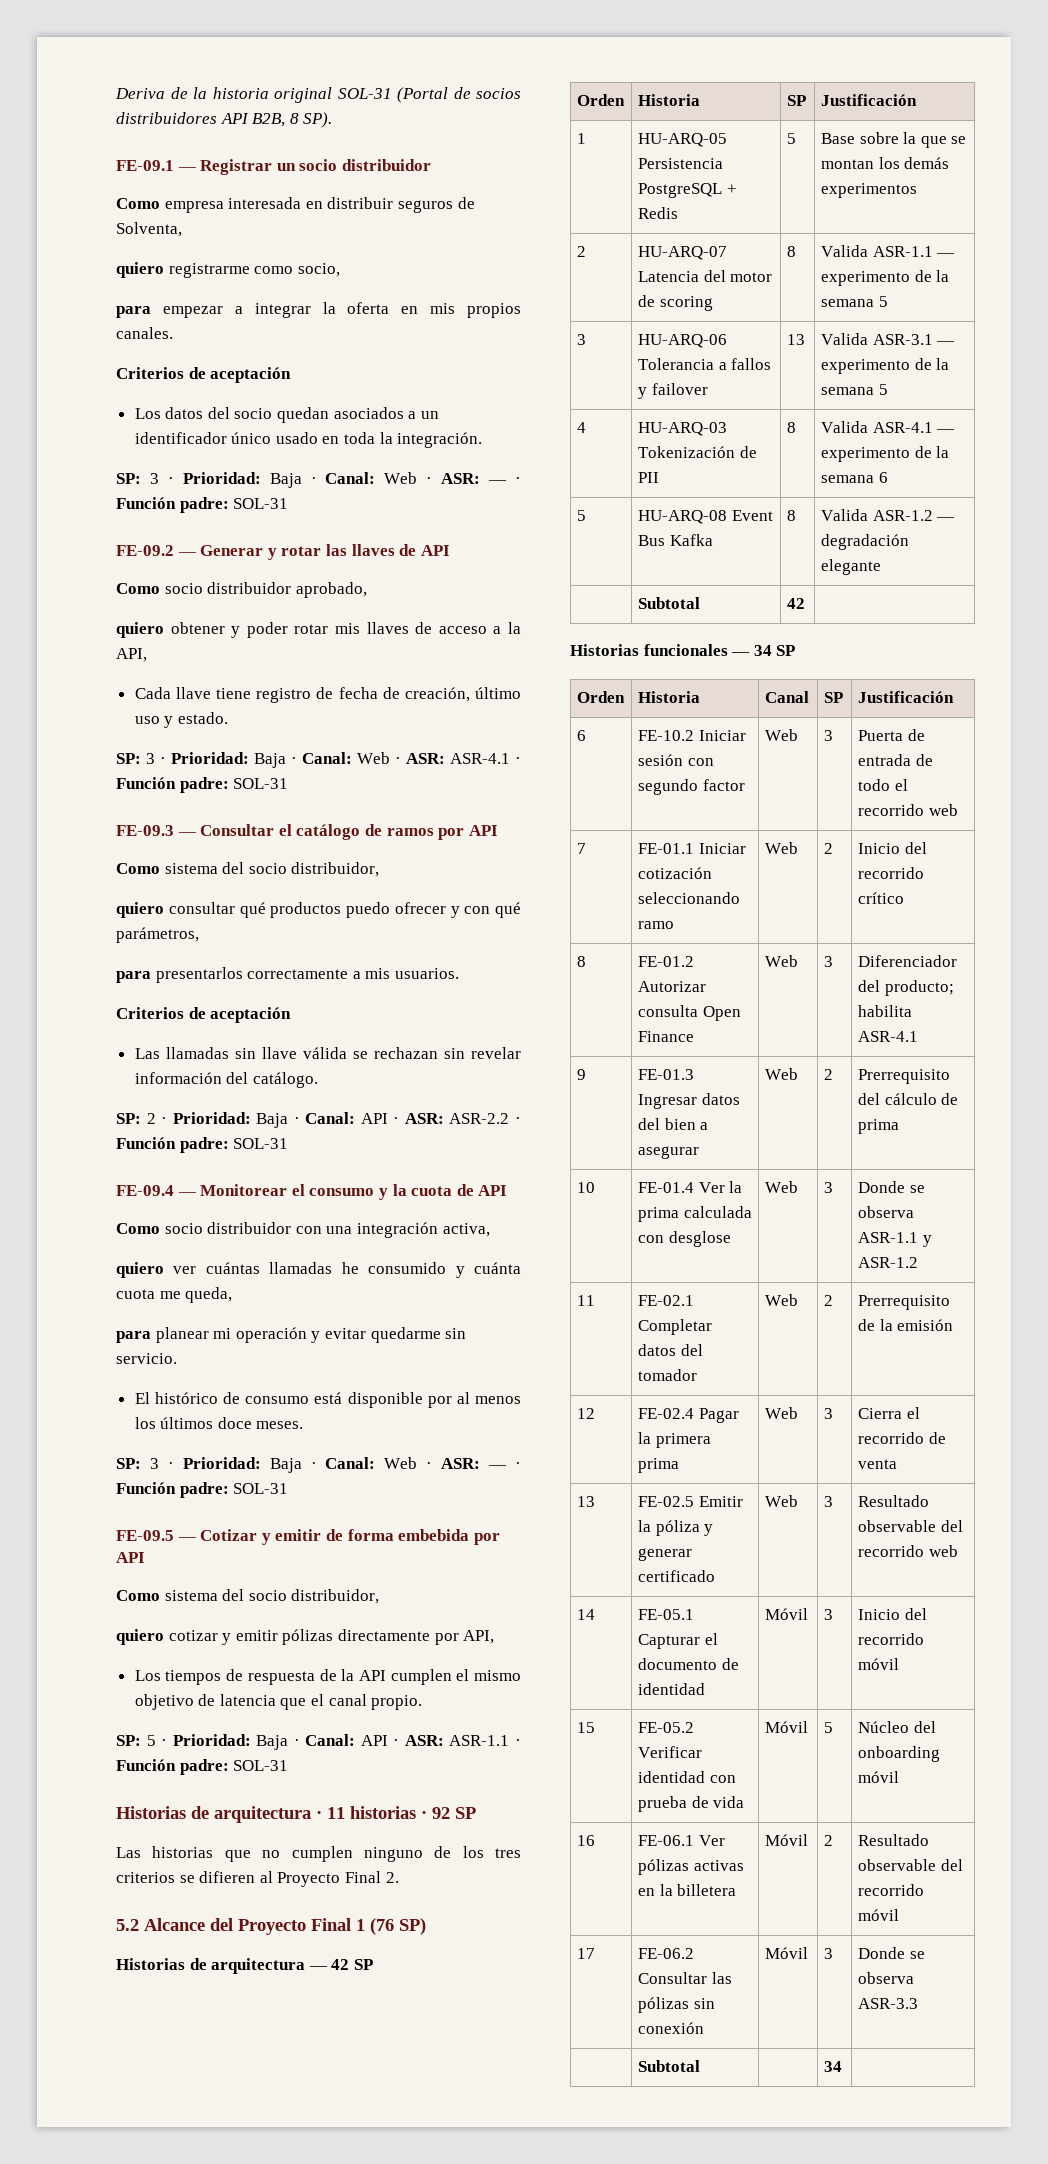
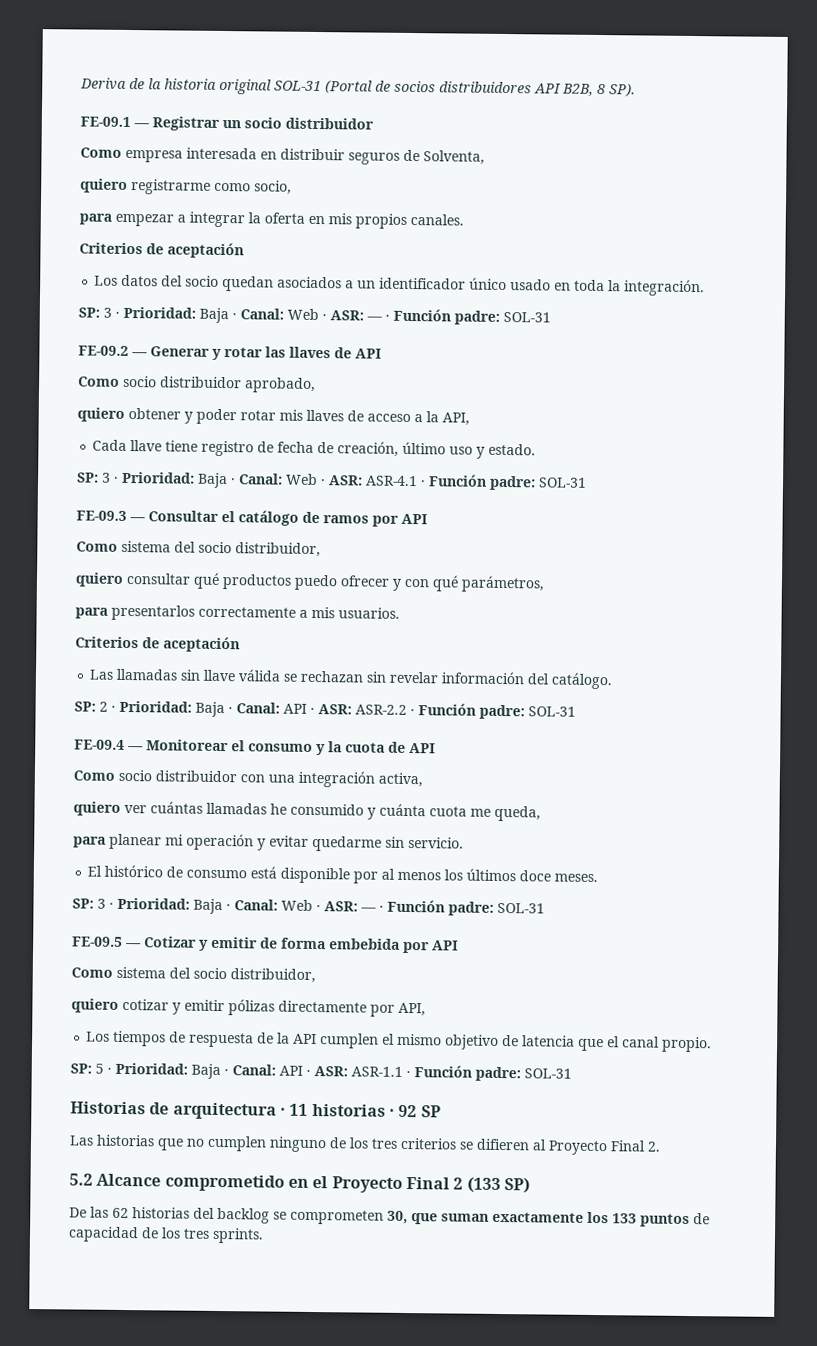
- 5.2 Alcance del Proyecto Final 1 (76 SP)
- Historias de arquitectura — 42 SP
- Orden | Historia | SP | Justificación
- 1 | HU-ARQ-05 Persistencia PostgreSQL + Redis | 5 | Base sobre la que se montan los demás experimentos
- 2 | HU-ARQ-07 Latencia del motor de scoring | 8 | Valida ASR-1.1 — experimento de la semana 5
- 3 | HU-ARQ-06 Tolerancia a fallos y failover | 13 | Valida ASR-3.1 — experimento de la semana 5
- 4 | HU-ARQ-03 Tokenización de PII | 8 | Valida ASR-4.1 — experimento de la semana 6
- 5 | HU-ARQ-08 Event Bus Kafka | 8 | Valida ASR-1.2 — degradación elegante
- | Subtotal | 42 |
- Historias funcionales — 34 SP
- Orden | Historia | Canal | SP | Justificación
- 6 | FE-10.2 Iniciar sesión con segundo factor | Web | 3 | Puerta de entrada de todo el recorrido web
- 7 | FE-01.1 Iniciar cotización seleccionando ramo | Web | 2 | Inicio del recorrido crítico
- 8 | FE-01.2 Autorizar consulta Open Finance | Web | 3 | Diferenciador del producto; habilita ASR-4.1
- 9 | FE-01.3 Ingresar datos del bien a asegurar | Web | 2 | Prerrequisito del cálculo de prima
- 10 | FE-01.4 Ver la prima calculada con desglose | Web | 3 | Donde se observa ASR-1.1 y ASR-1.2
- 11 | FE-02.1 Completar datos del tomador | Web | 2 | Prerrequisito de la emisión
- 12 | FE-02.4 Pagar la primera prima | Web | 3 | Cierra el recorrido de venta
- 13 | FE-02.5 Emitir la póliza y generar certificado | Web | 3 | Resultado observable del recorrido web
- 14 | FE-05.1 Capturar el documento de identidad | Móvil | 3 | Inicio del recorrido móvil
- 15 | FE-05.2 Verificar identidad con prueba de vida | Móvil | 5 | Núcleo del onboarding móvil
- 16 | FE-06.1 Ver pólizas activas en la billetera | Móvil | 2 | Resultado observable del recorrido móvil
- 17 | FE-06.2 Consultar las pólizas sin conexión | Móvil | 3 | Donde se observa ASR-3.3
- | Subtotal | | 34 |
+ 5.2 Alcance comprometido en el Proyecto Final 2 (133 SP)
+ De las 62 historias del backlog se comprometen 30, que suman exactamente los 133 puntos de capacidad de los tres sprints.

